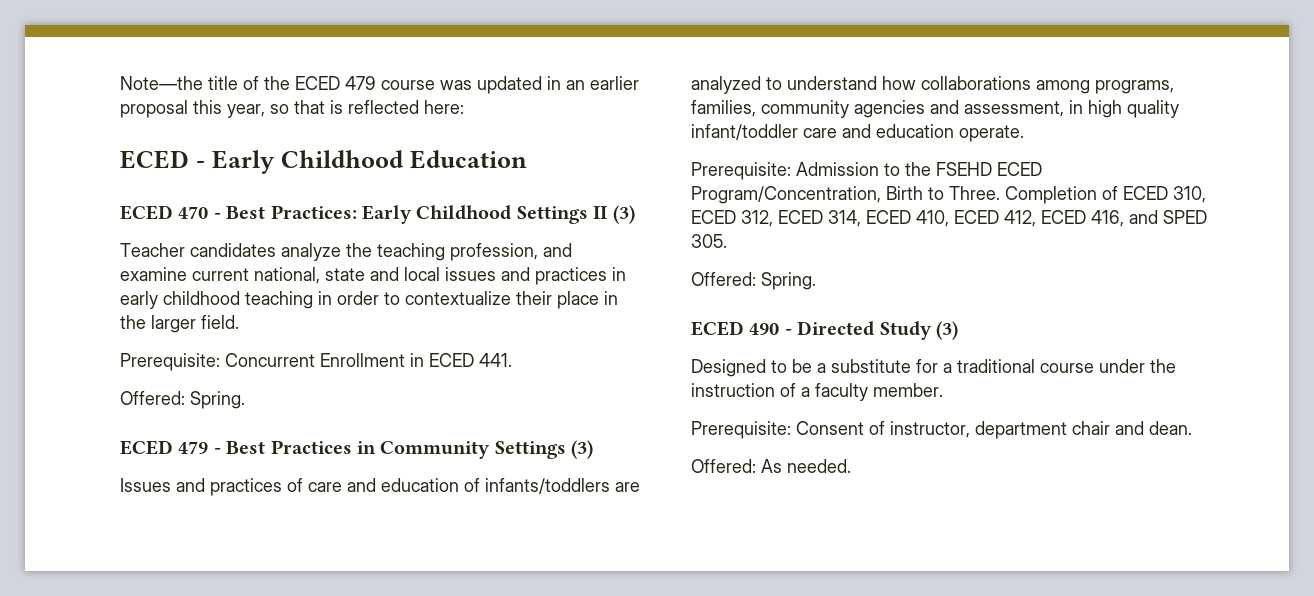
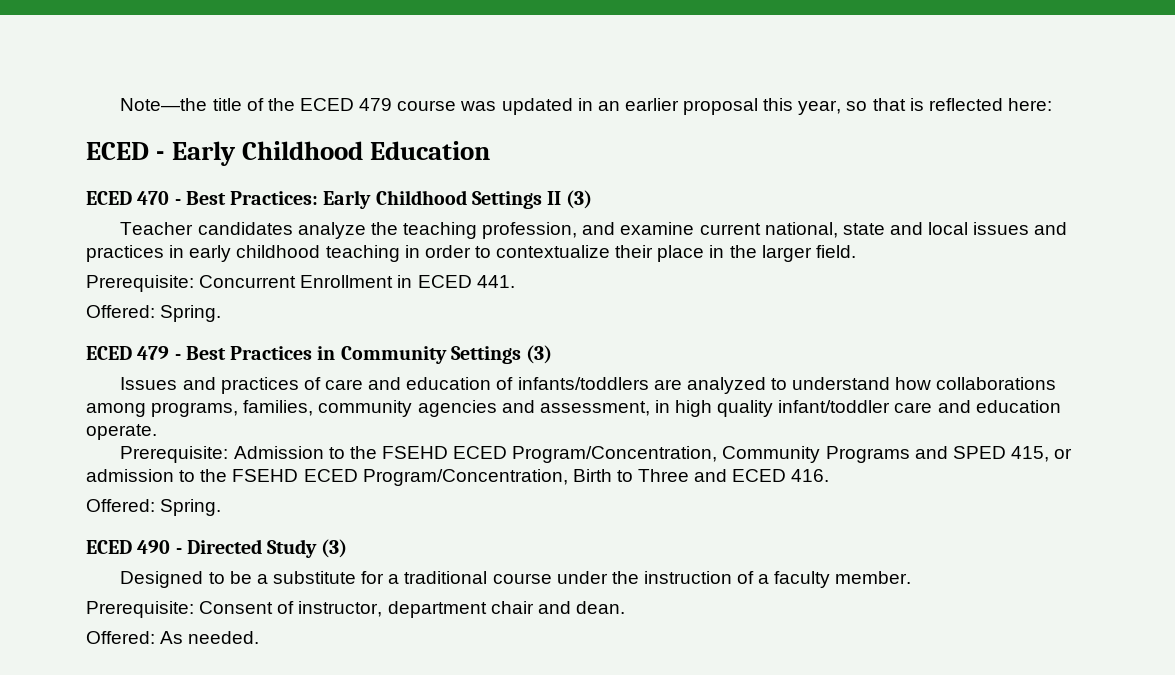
- Prerequisite: Admission to the FSEHD ECED Program/Concentration, Birth to Three. Completion of ECED 310, ECED 312, ECED 314, ECED 410, ECED 412, ECED 416, and SPED 305.
+ Prerequisite: Admission to the FSEHD ECED Program/Concentration, Community Programs and SPED 415, or admission to the FSEHD ECED Program/Concentration, Birth to Three and ECED 416.

